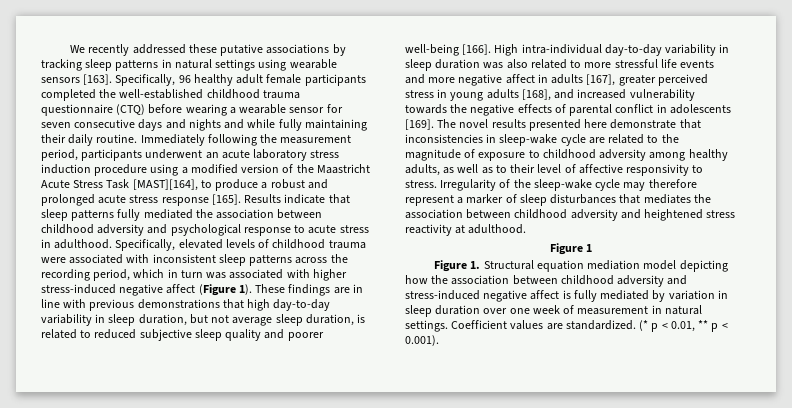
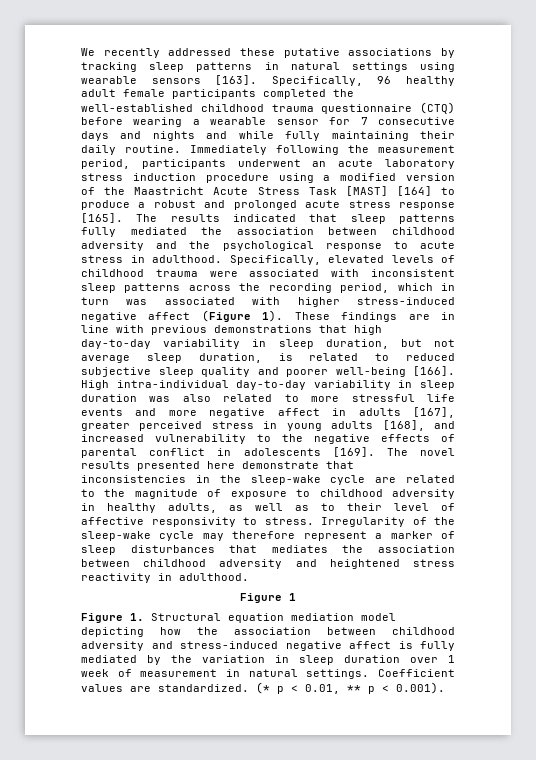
- Specifically, 96 healthy adult female participants completed the well-established childhood trauma questionnaire (CTQ) before wearing a wearable sensor for seven consecutive days and nights and while fully maintaining their daily routine.
+ Specifically, 96 healthy adult female participants completed the well-established childhood trauma questionnaire (CTQ) before wearing a wearable sensor for 7 consecutive days and nights and while fully maintaining their daily routine.
- Immediately following the measurement period, participants underwent an acute laboratory stress induction procedure using a modified version of the Maastricht Acute Stress Task [MAST][164], to produce a robust and prolonged acute stress response [165].
+ Immediately following the measurement period, participants underwent an acute laboratory stress induction procedure using a modified version of the Maastricht Acute Stress Task [MAST] [164] to produce a robust and prolonged acute stress response [165].
- Results indicate that sleep patterns fully mediated the association between childhood adversity and psychological response to acute stress in adulthood.
+ The results indicated that sleep patterns fully mediated the association between childhood adversity and the psychological response to acute stress in adulthood.
- High intra-individual day-to-day variability in sleep duration was also related to more stressful life events and more negative affect in adults [167], greater perceived stress in young adults [168], and increased vulnerability towards the negative effects of parental conflict in adolescents [169].
+ High intra-individual day-to-day variability in sleep duration was also related to more stressful life events and more negative affect in adults [167], greater perceived stress in young adults [168], and increased vulnerability to the negative effects of parental conflict in adolescents [169].
- The novel results presented here demonstrate that inconsistencies in sleep-wake cycle are related to the magnitude of exposure to childhood adversity among healthy adults, as well as to their level of affective responsivity to stress.
+ The novel results presented here demonstrate that inconsistencies in the sleep-wake cycle are related to the magnitude of exposure to childhood adversity in healthy adults, as well as to their level of affective responsivity to stress.
- Irregularity of the sleep-wake cycle may therefore represent a marker of sleep disturbances that mediates the association between childhood adversity and heightened stress reactivity at adulthood.
+ Irregularity of the sleep-wake cycle may therefore represent a marker of sleep disturbances that mediates the association between childhood adversity and heightened stress reactivity in adulthood.
- Figure 1. Structural equation mediation model depicting how the association between childhood adversity and stress-induced negative affect is fully mediated by variation in sleep duration over one week of measurement in natural settings.
+ Figure 1. Structural equation mediation model depicting how the association between childhood adversity and stress-induced negative affect is fully mediated by the variation in sleep duration over 1 week of measurement in natural settings.

